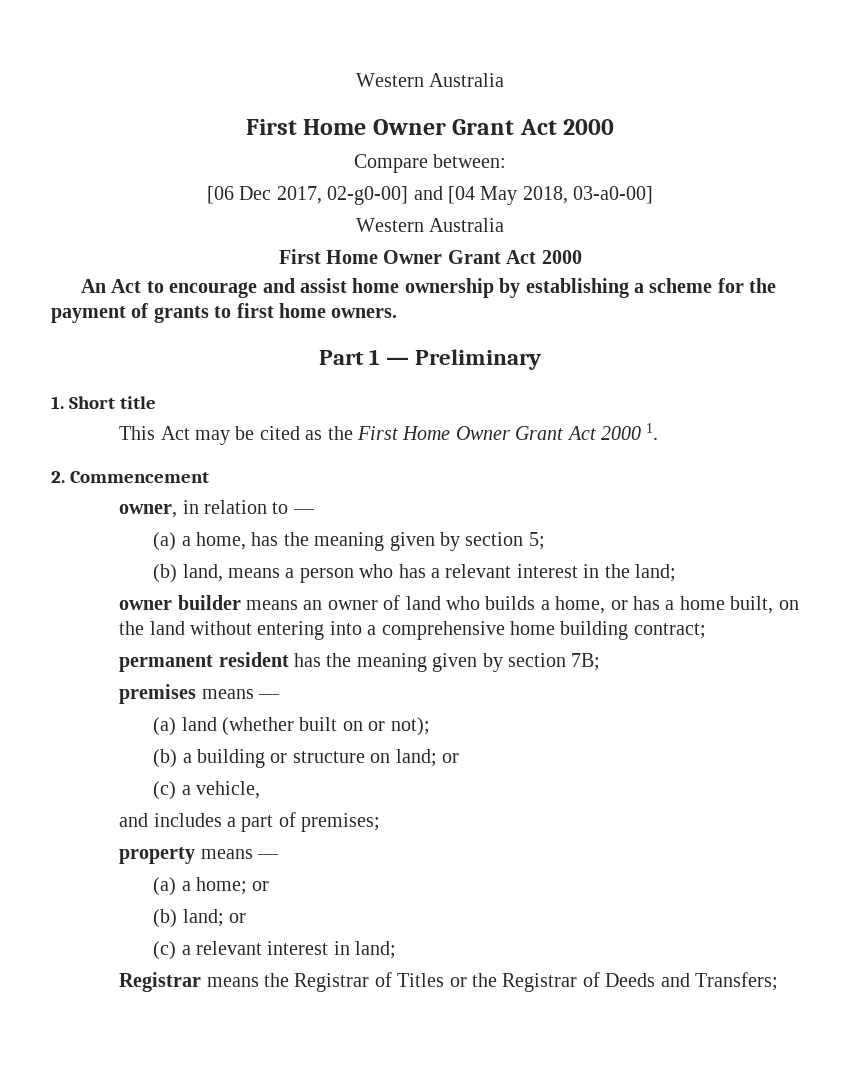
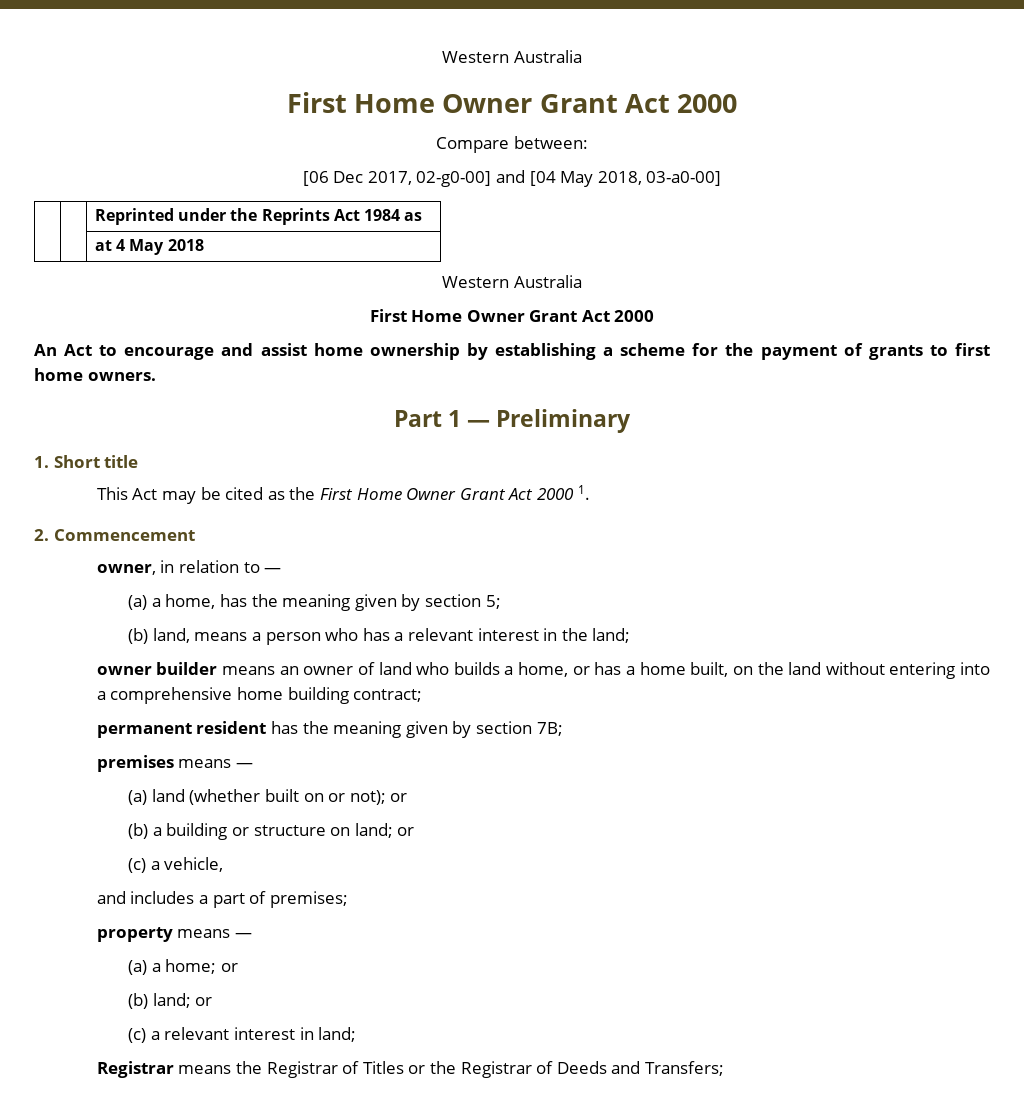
+ | | Reprinted under the Reprints Act 1984 as
+ | | at 4 May 2018
- (a) land (whether built on or not);
+ (a) land (whether built on or not); or

